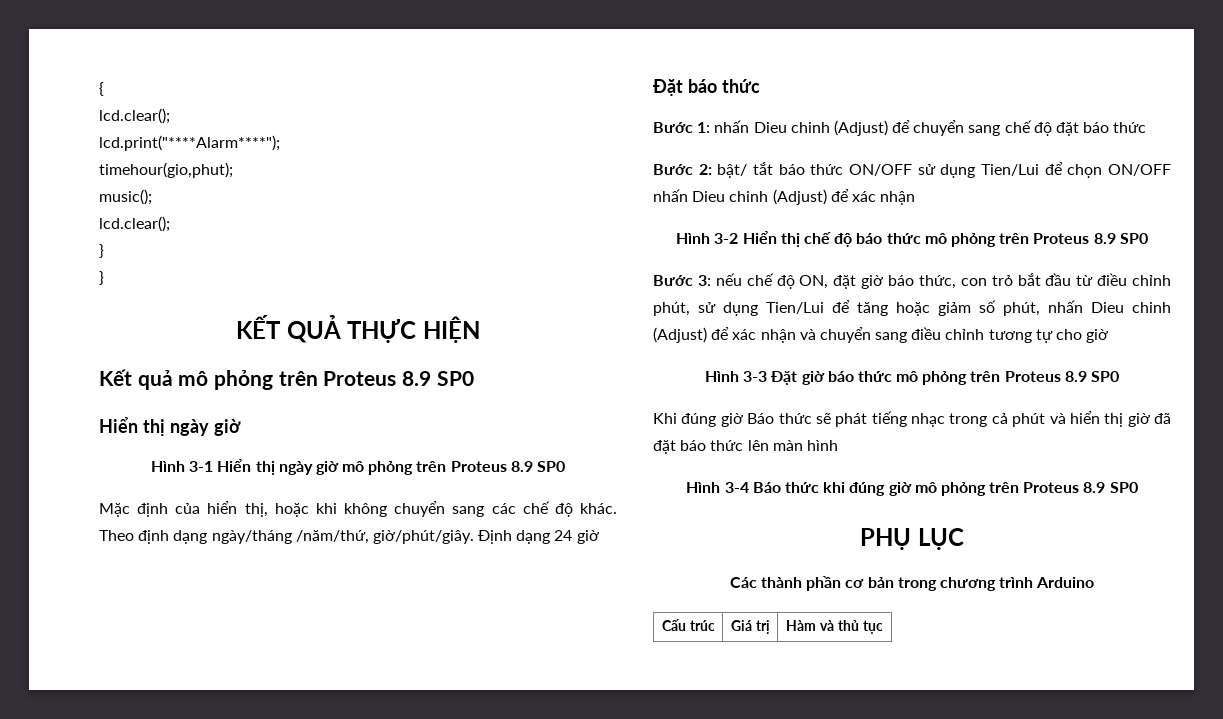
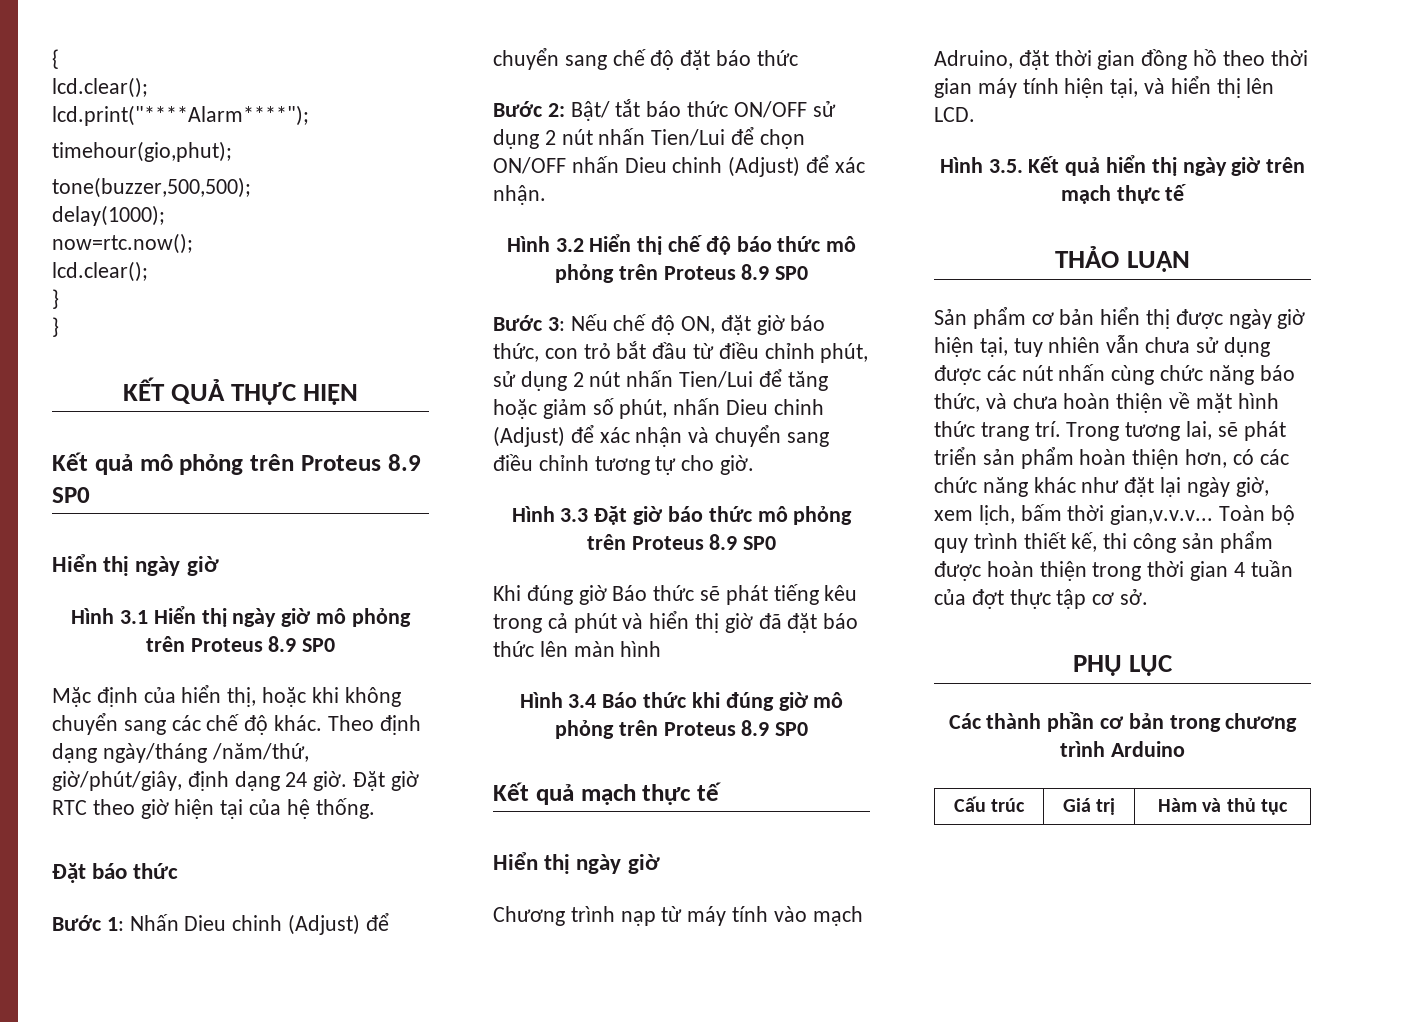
- music();
+ tone(buzzer,500,500);
+ delay(1000);
+ now=rtc.now();
- Hình 3-1 Hiển thị ngày giờ mô phỏng trên Proteus 8.9 SP0
+ Hình 3.1 Hiển thị ngày giờ mô phỏng trên Proteus 8.9 SP0
- Theo định dạng ngày/tháng /năm/thứ, giờ/phút/giây. Định dạng 24 giờ
+ Theo định dạng ngày/tháng /năm/thứ, giờ/phút/giây, định dạng 24 giờ. Đặt giờ RTC theo giờ hiện tại của hệ thống.
- Bước 1: nhấn Dieu chinh (Adjust) để chuyển sang chế độ đặt báo thức
+ Bước 1: Nhấn Dieu chinh (Adjust) để chuyển sang chế độ đặt báo thức
- Bước 2: bật/ tắt báo thức ON/OFF sử dụng Tien/Lui để chọn ON/OFF nhấn Dieu chinh (Adjust) để xác nhận
- Hình 3-2 Hiển thị chế độ báo thức mô phỏng trên Proteus 8.9 SP0
+ Bước 2: Bật/ tắt báo thức ON/OFF sử dụng 2 nút nhấn Tien/Lui để chọn ON/OFF nhấn Dieu chinh (Adjust) để xác nhận.
+ Hình 3.2 Hiển thị chế độ báo thức mô phỏng trên Proteus 8.9 SP0
- Bước 3: nếu chế độ ON, đặt giờ báo thức, con trỏ bắt đầu từ điều chỉnh phút, sử dụng Tien/Lui để tăng hoặc giảm số phút, nhấn Dieu chinh (Adjust) để xác nhận và chuyển sang điều chỉnh tương tự cho giờ
- Hình 3-3 Đặt giờ báo thức mô phỏng trên Proteus 8.9 SP0
+ Bước 3: Nếu chế độ ON, đặt giờ báo thức, con trỏ bắt đầu từ điều chỉnh phút, sử dụng 2 nút nhấn Tien/Lui để tăng hoặc giảm số phút, nhấn Dieu chinh (Adjust) để xác nhận và chuyển sang điều chỉnh tương tự cho giờ.
+ Hình 3.3 Đặt giờ báo thức mô phỏng trên Proteus 8.9 SP0
- Khi đúng giờ Báo thức sẽ phát tiếng nhạc trong cả phút và hiển thị giờ đã đặt báo thức lên màn hình
+ Khi đúng giờ Báo thức sẽ phát tiếng kêu trong cả phút và hiển thị giờ đã đặt báo thức lên màn hình
- Hình 3-4 Báo thức khi đúng giờ mô phỏng trên Proteus 8.9 SP0
+ Hình 3.4 Báo thức khi đúng giờ mô phỏng trên Proteus 8.9 SP0
+ Kết quả mạch thực tế
+ Hiển thị ngày giờ
+ Chương trình nạp từ máy tính vào mạch Adruino, đặt thời gian đồng hồ theo thời gian máy tính hiện tại, và hiển thị lên LCD.
+ Hình 3.5. Kết quả hiển thị ngày giờ trên mạch thực tế
+ THẢO LUẬN
+ Sản phẩm cơ bản hiển thị được ngày giờ hiện tại, tuy nhiên vẫn chưa sử dụng được các nút nhấn cùng chức năng báo thức, và chưa hoàn thiện về mặt hình thức trang trí. Trong tương lai, sẽ phát triển sản phẩm hoàn thiện hơn, có các chức năng khác như đặt lại ngày giờ, xem lịch, bấm thời gian,v.v.v... Toàn bộ quy trình thiết kế, thi công sản phẩm được hoàn thiện trong thời gian 4 tuần của đợt thực tập cơ sở.

